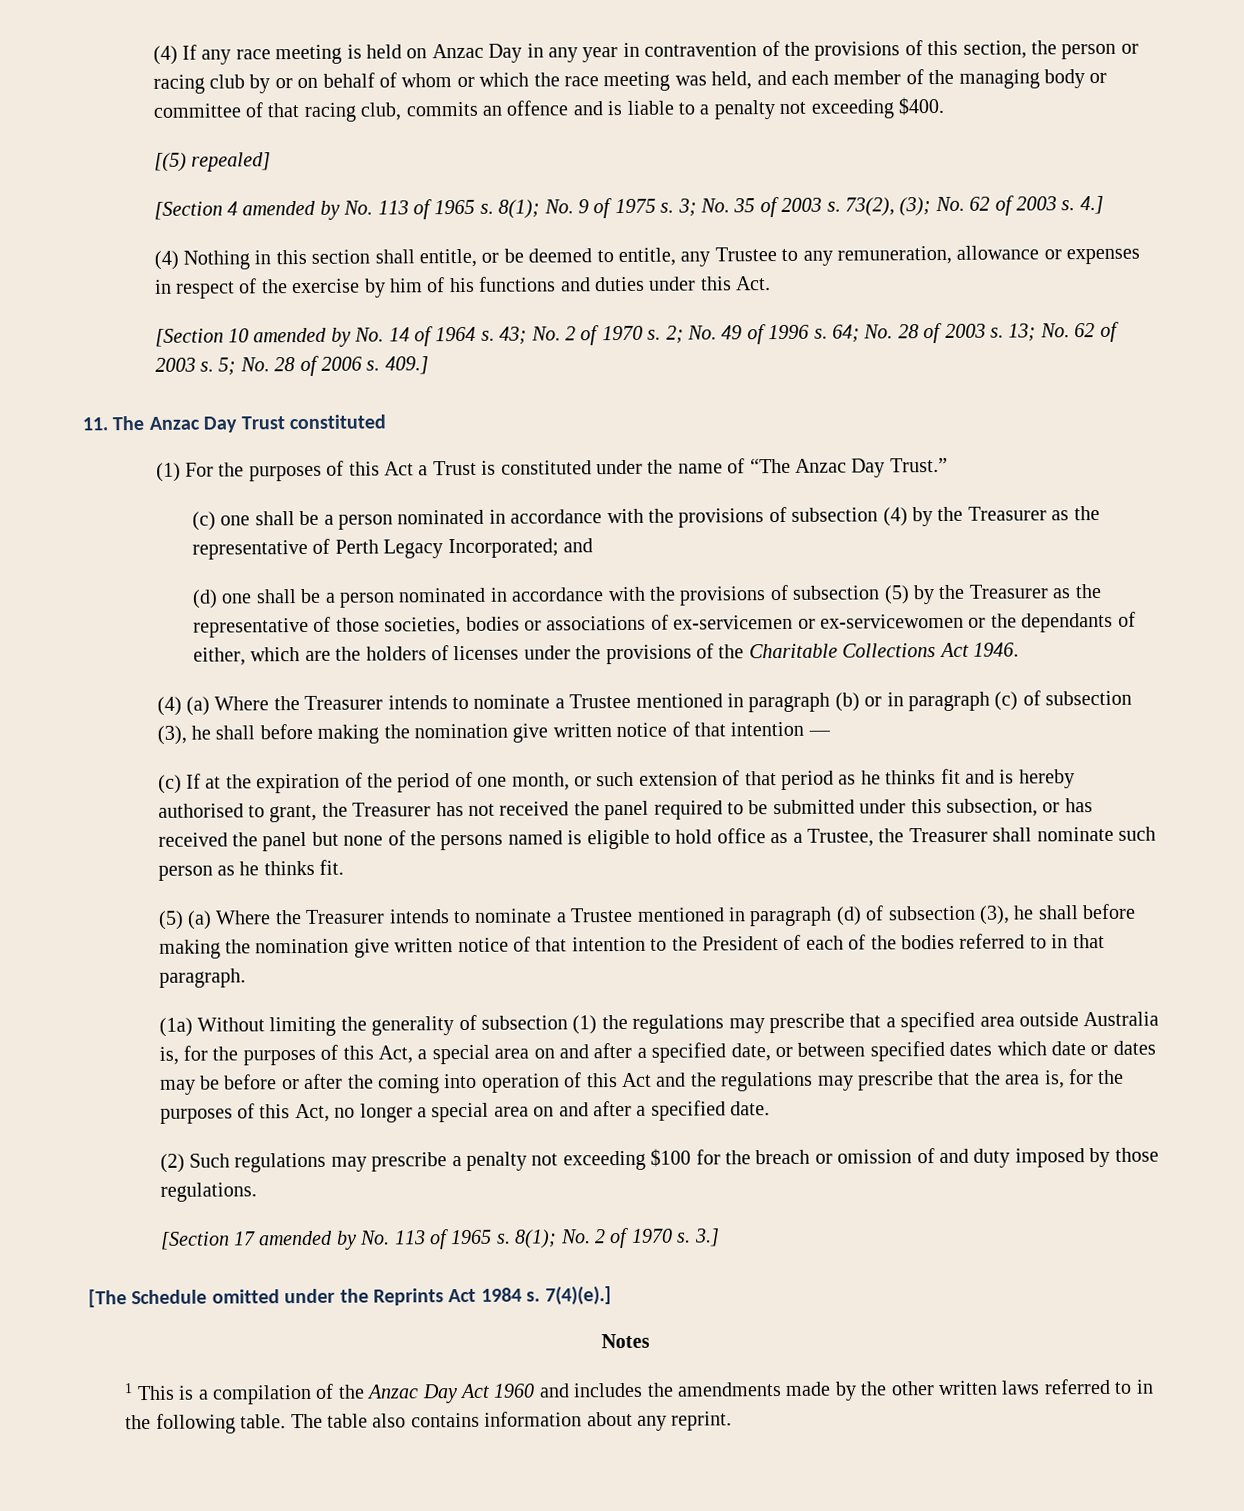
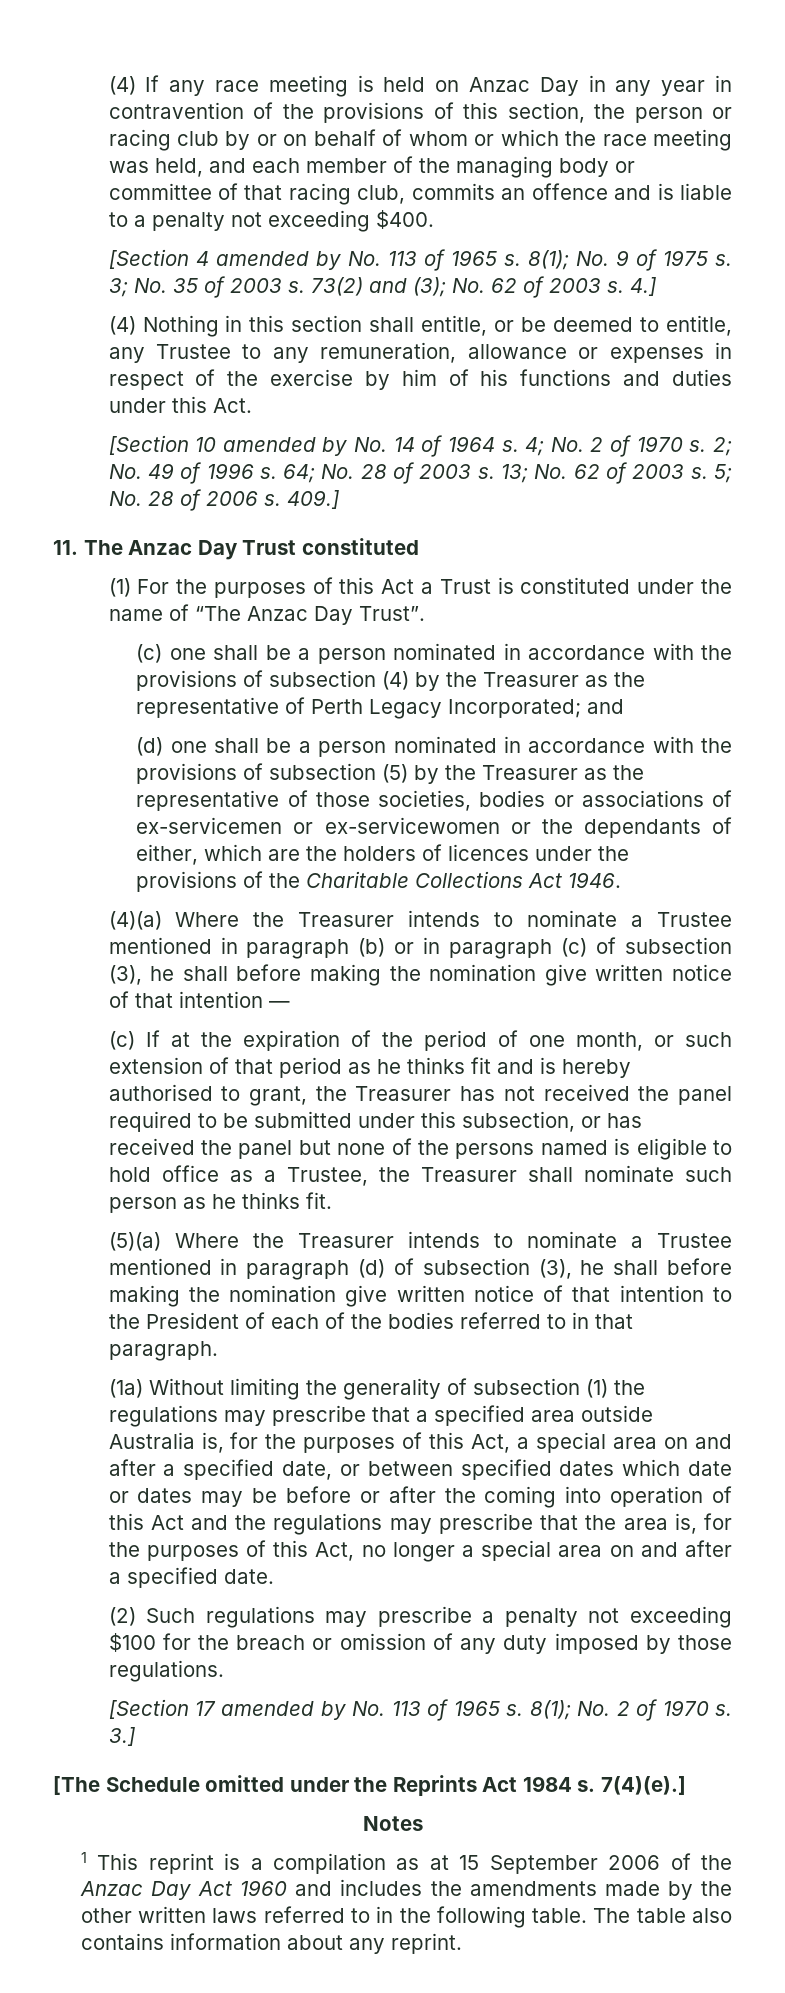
- [(5) repealed]
- 73(2), (3); No. 62 of 2003 s.
+ 73(2) and (3); No. 62 of 2003 s.
- 43; No. 2 of 1970 s.
+ 4; No. 2 of 1970 s.
- (1) For the purposes of this Act a Trust is constituted under the name of “The Anzac Day Trust.”
+ (1) For the purposes of this Act a Trust is constituted under the name of “The Anzac Day Trust”.
- (d) one shall be a person nominated in accordance with the provisions of subsection (5) by the Treasurer as the representative of those societies, bodies or associations of ex-servicemen or ex-servicewomen or the dependants of either, which are the holders of licenses under the provisions of the Charitable Collections Act 1946.
+ (d) one shall be a person nominated in accordance with the provisions of subsection (5) by the Treasurer as the representative of those societies, bodies or associations of ex-servicemen or ex-servicewomen or the dependants of either, which are the holders of licences under the provisions of the Charitable Collections Act 1946.
- (4) (a) Where the Treasurer intends to nominate a Trustee mentioned in paragraph (b) or in paragraph (c) of subsection (3), he shall before making the nomination give written notice of that intention —
+ (4)(a) Where the Treasurer intends to nominate a Trustee mentioned in paragraph (b) or in paragraph (c) of subsection (3), he shall before making the nomination give written notice of that intention —
- (5) (a) Where the Treasurer intends to nominate a Trustee mentioned in paragraph (d) of subsection (3), he shall before making the nomination give written notice of that intention to the President of each of the bodies referred to in that paragraph.
+ (5)(a) Where the Treasurer intends to nominate a Trustee mentioned in paragraph (d) of subsection (3), he shall before making the nomination give written notice of that intention to the President of each of the bodies referred to in that paragraph.
- (2) Such regulations may prescribe a penalty not exceeding $100 for the breach or omission of and duty imposed by those regulations.
+ (2) Such regulations may prescribe a penalty not exceeding $100 for the breach or omission of any duty imposed by those regulations.
- 1 This is a compilation of the Anzac Day Act 1960 and includes the amendments made by the other written laws referred to in the following table.
+ 1 This reprint is a compilation as at 15 September 2006 of the Anzac Day Act 1960 and includes the amendments made by the other written laws referred to in the following table.

